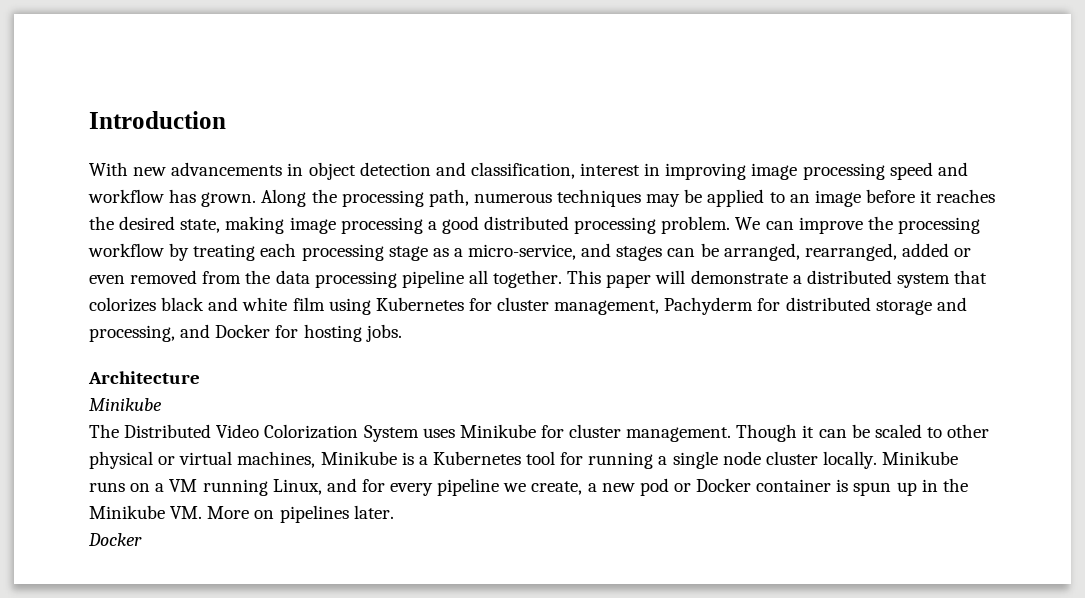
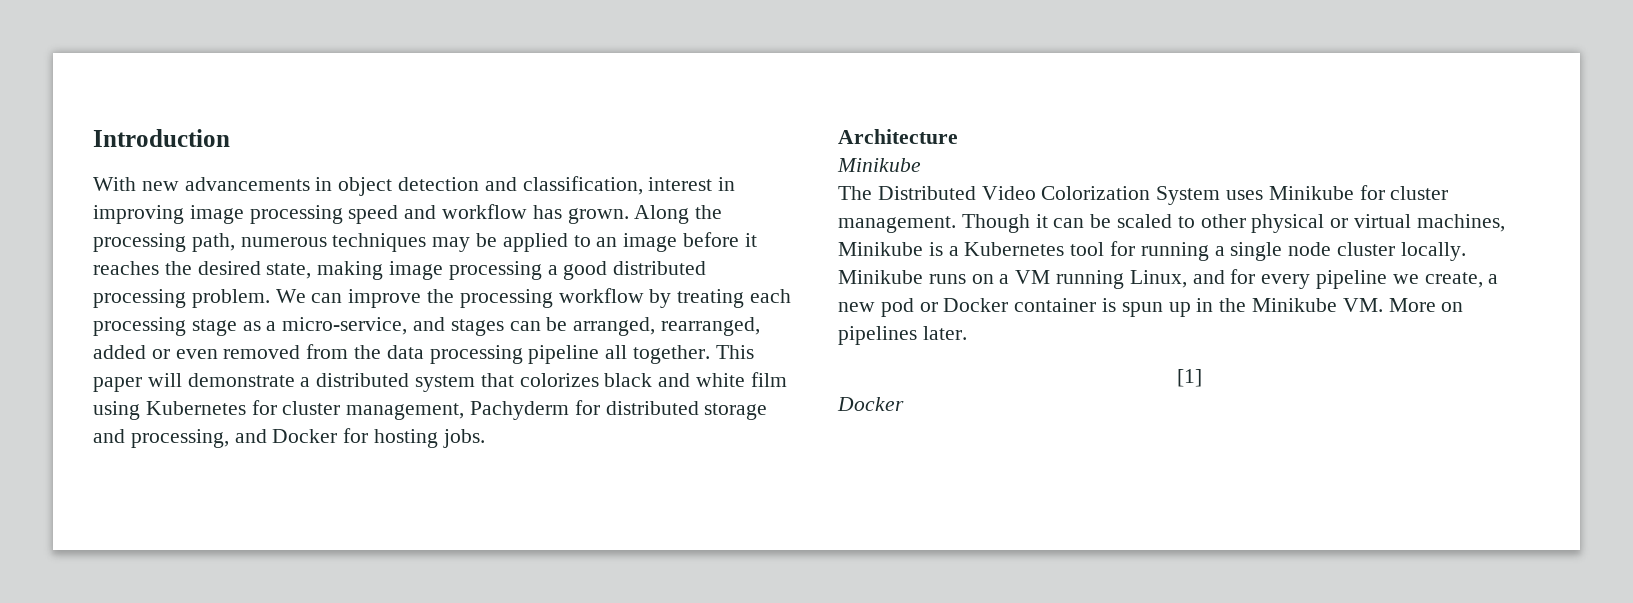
+ [1]

